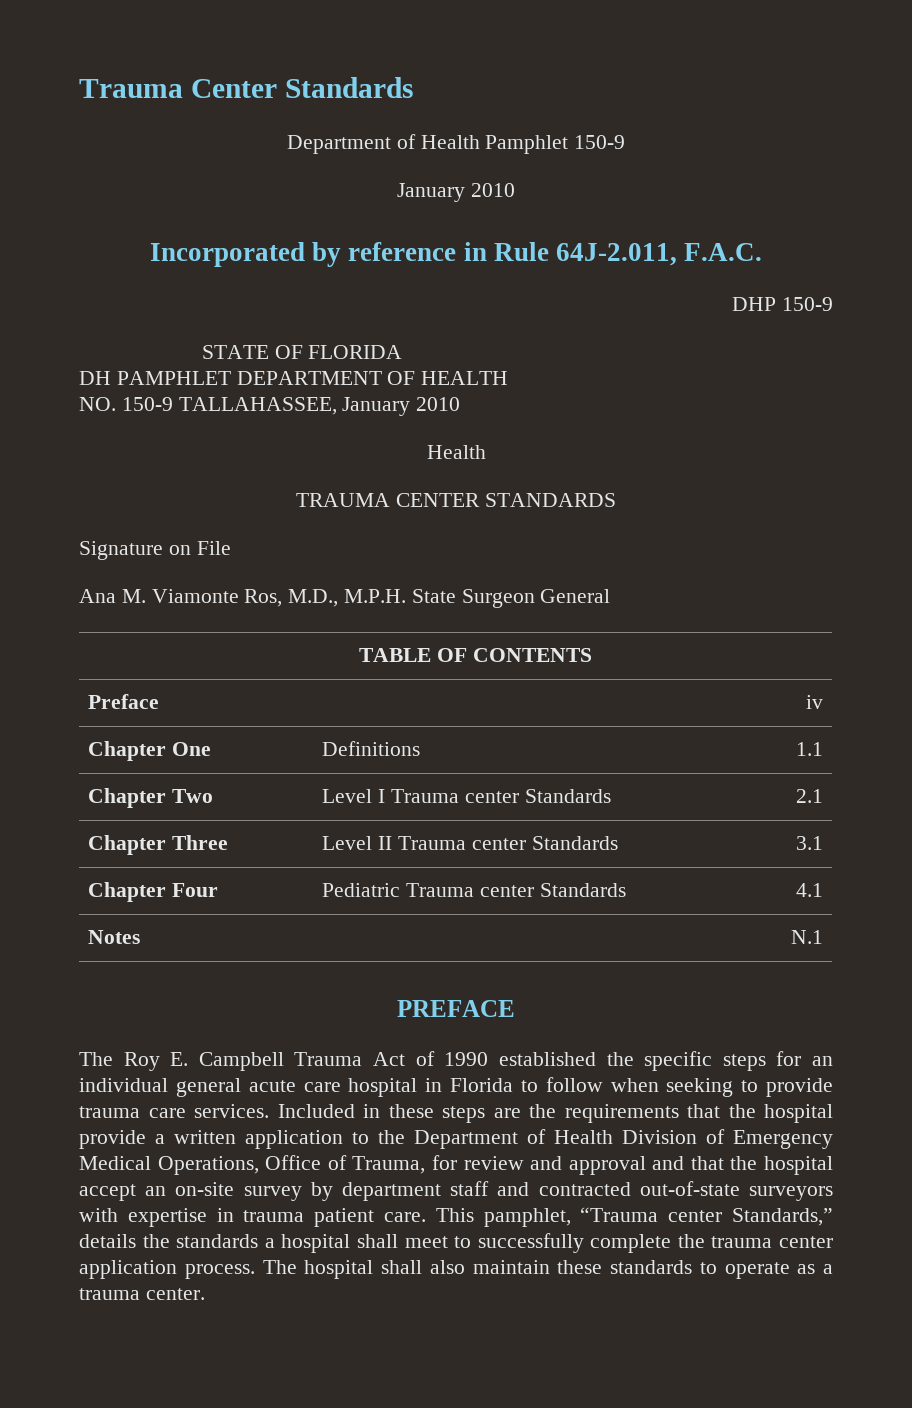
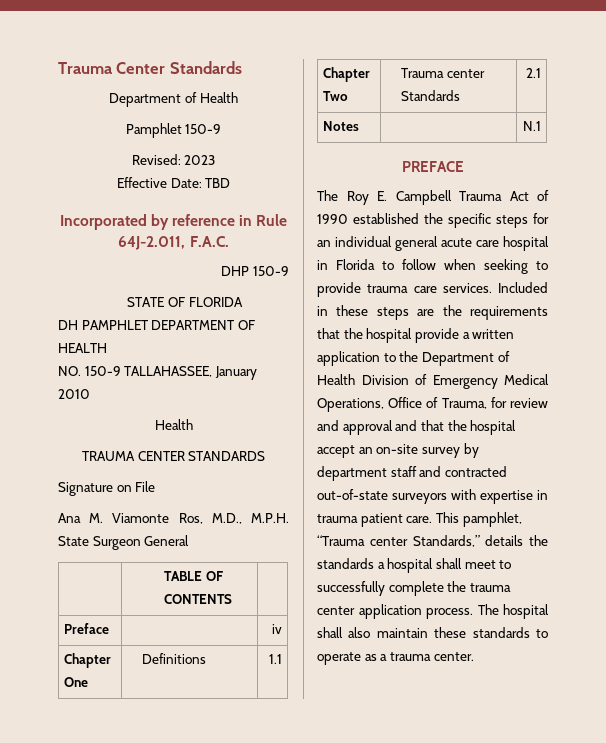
  Trauma Center Standards
- Department of Health Pamphlet 150-9
- January 2010
+ Department of Health
+ Pamphlet 150-9
+ Revised: 2023
+ Effective Date: TBD
- Chapter Two | Level I Trauma center Standards | 2.1
+ Chapter Two | Trauma center Standards | 2.1
- Chapter Three | Level II Trauma center Standards | 3.1
- Chapter Four | Pediatric Trauma center Standards | 4.1

